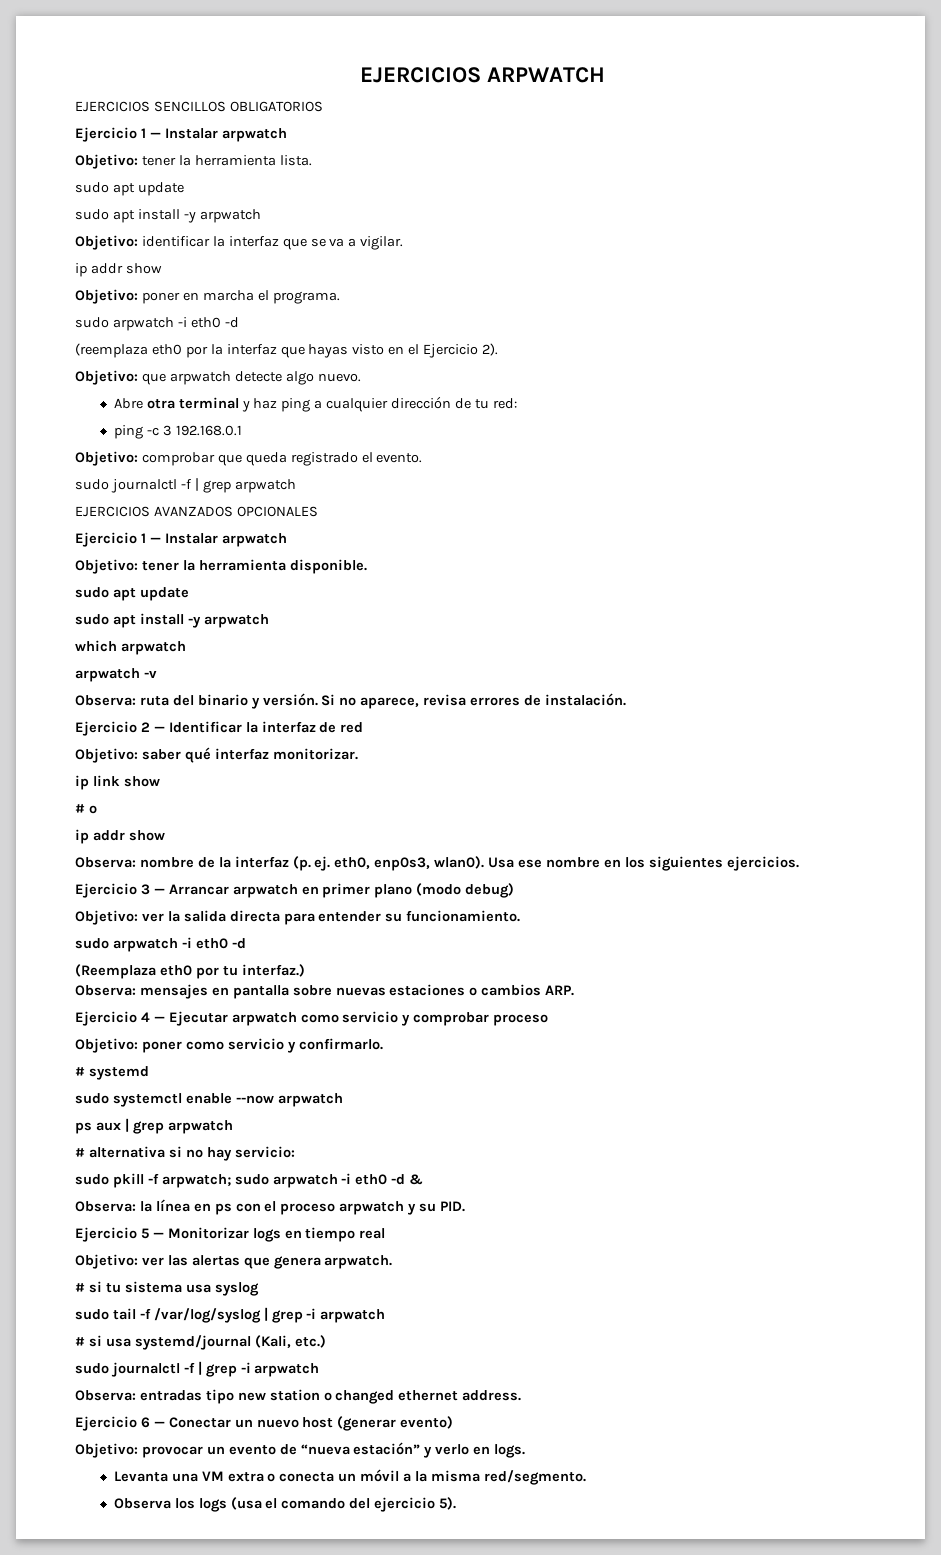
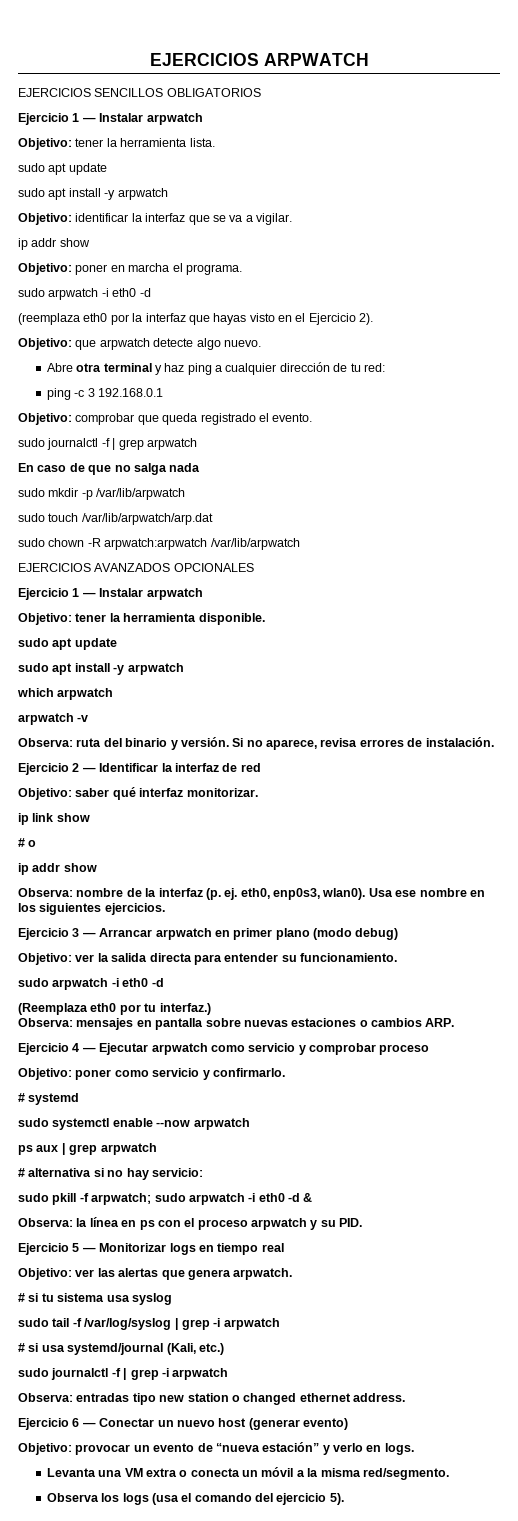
+ En caso de que no salga nada
+ sudo mkdir -p /var/lib/arpwatch
+ sudo touch /var/lib/arpwatch/arp.dat
+ sudo chown -R arpwatch:arpwatch /var/lib/arpwatch

